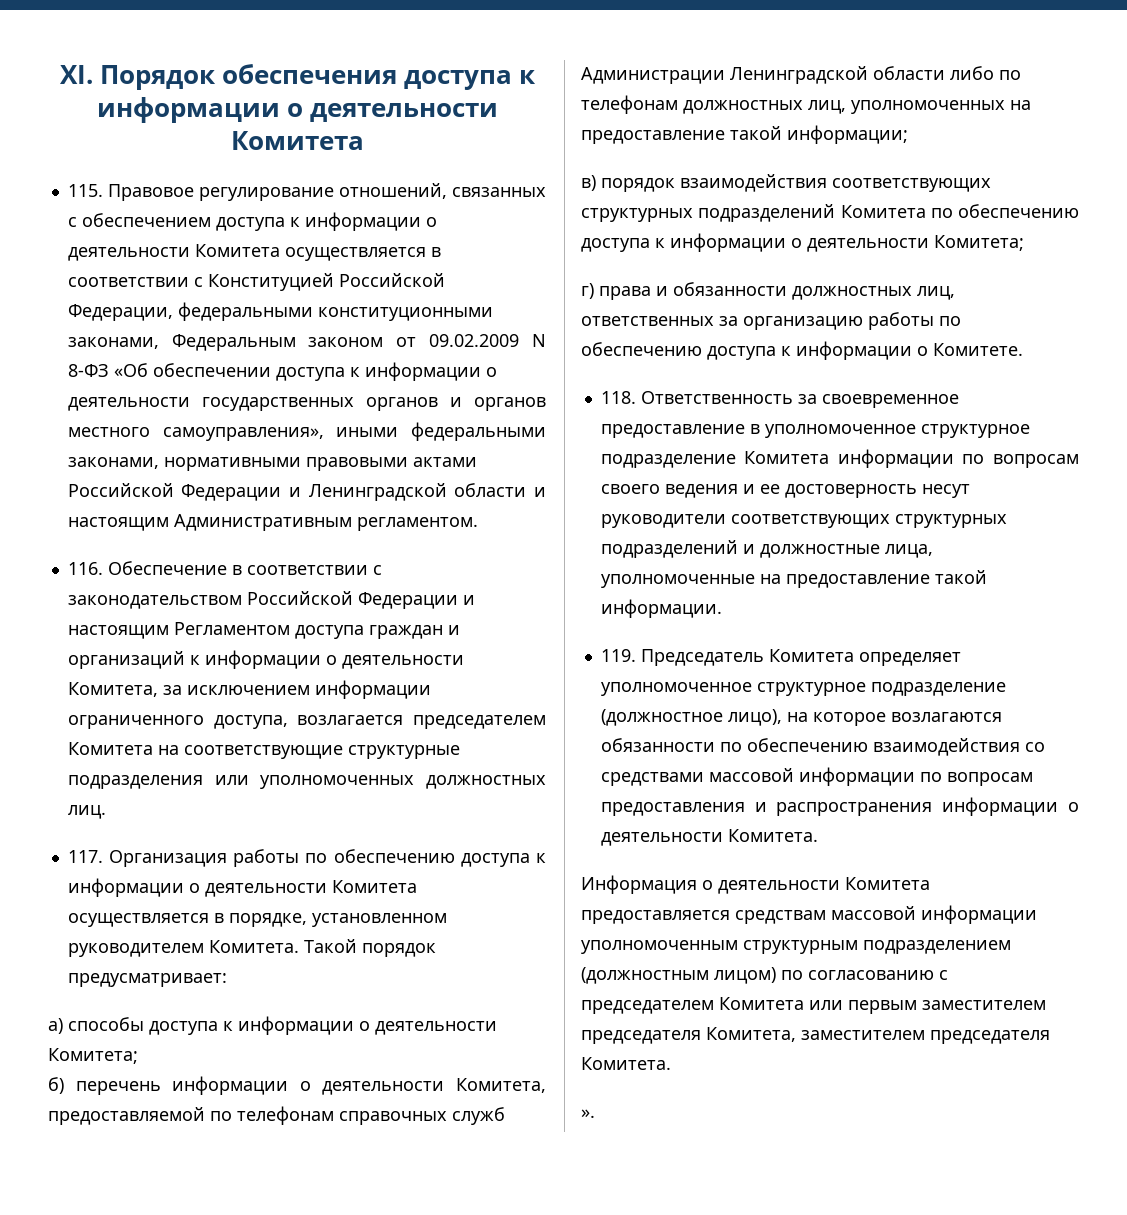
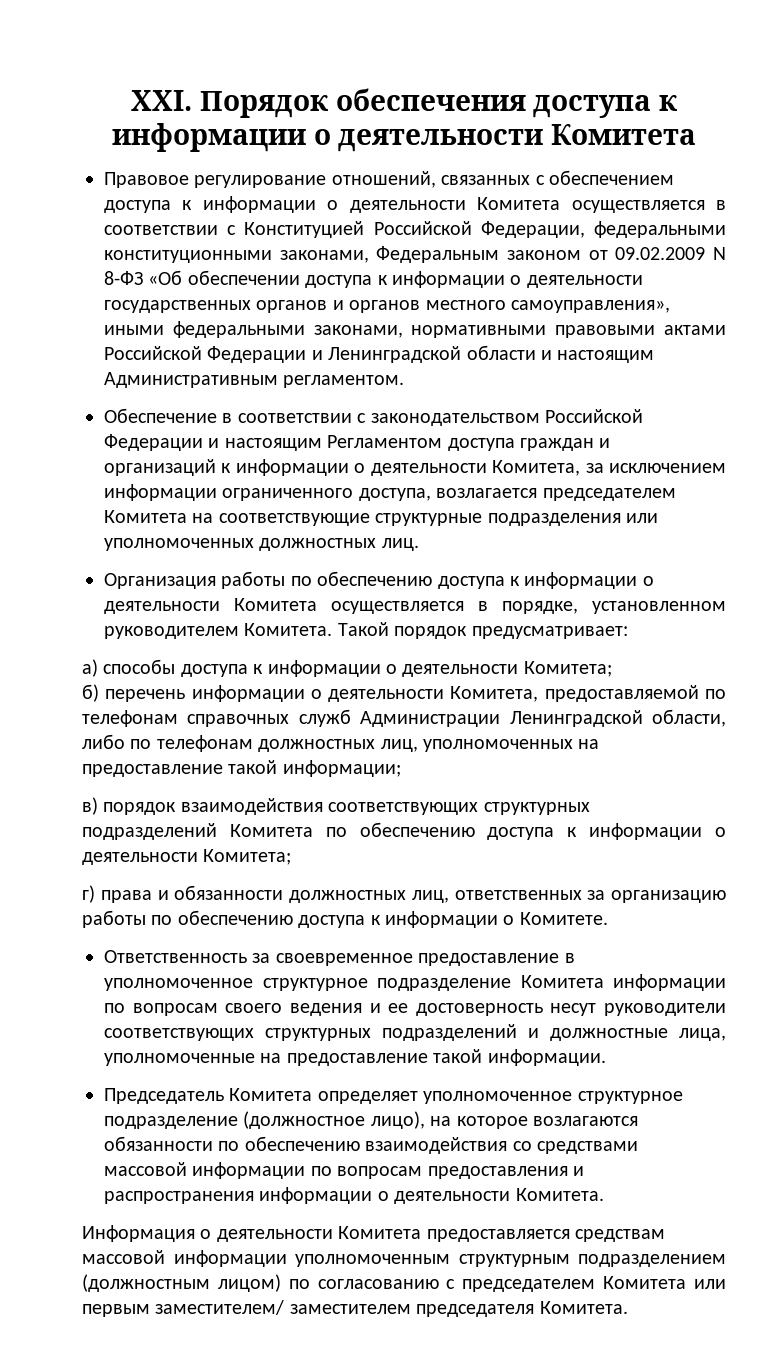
- XI. Порядок обеспечения доступа к информации о деятельности Комитета
+ XXI. Порядок обеспечения доступа к информации о деятельности Комитета
- 115. Правовое регулирование отношений, связанных с обеспечением доступа к информации о деятельности Комитета осуществляется в соответствии с Конституцией Российской Федерации, федеральными конституционными законами, Федеральным законом от 09.02.2009 N 8-ФЗ «Об обеспечении доступа к информации о деятельности государственных органов и органов местного самоуправления», иными федеральными законами, нормативными правовыми актами Российской Федерации и Ленинградской области и настоящим Административным регламентом.
+ Правовое регулирование отношений, связанных с обеспечением доступа к информации о деятельности Комитета осуществляется в соответствии с Конституцией Российской Федерации, федеральными конституционными законами, Федеральным законом от 09.02.2009 N 8-ФЗ «Об обеспечении доступа к информации о деятельности государственных органов и органов местного самоуправления», иными федеральными законами, нормативными правовыми актами Российской Федерации и Ленинградской области и настоящим Административным регламентом.
- 116. Обеспечение в соответствии с законодательством Российской Федерации и настоящим Регламентом доступа граждан и организаций к информации о деятельности Комитета, за исключением информации ограниченного доступа, возлагается председателем Комитета на соответствующие структурные подразделения или уполномоченных должностных лиц.
+ Обеспечение в соответствии с законодательством Российской Федерации и настоящим Регламентом доступа граждан и организаций к информации о деятельности Комитета, за исключением информации ограниченного доступа, возлагается председателем Комитета на соответствующие структурные подразделения или уполномоченных должностных лиц.
- 117. Организация работы по обеспечению доступа к информации о деятельности Комитета осуществляется в порядке, установленном руководителем Комитета.
+ Организация работы по обеспечению доступа к информации о деятельности Комитета осуществляется в порядке, установленном руководителем Комитета.
- б) перечень информации о деятельности Комитета, предоставляемой по телефонам справочных служб Администрации Ленинградской области либо по телефонам должностных лиц, уполномоченных на предоставление такой информации;
+ б) перечень информации о деятельности Комитета, предоставляемой по телефонам справочных служб Администрации Ленинградской области, либо по телефонам должностных лиц, уполномоченных на предоставление такой информации;
- 118. Ответственность за своевременное предоставление в уполномоченное структурное подразделение Комитета информации по вопросам своего ведения и ее достоверность несут руководители соответствующих структурных подразделений и должностные лица, уполномоченные на предоставление такой информации.
+ Ответственность за своевременное предоставление в уполномоченное структурное подразделение Комитета информации по вопросам своего ведения и ее достоверность несут руководители соответствующих структурных подразделений и должностные лица, уполномоченные на предоставление такой информации.
- 119. Председатель Комитета определяет уполномоченное структурное подразделение (должностное лицо), на которое возлагаются обязанности по обеспечению взаимодействия со средствами массовой информации по вопросам предоставления и распространения информации о деятельности Комитета.
+ Председатель Комитета определяет уполномоченное структурное подразделение (должностное лицо), на которое возлагаются обязанности по обеспечению взаимодействия со средствами массовой информации по вопросам предоставления и распространения информации о деятельности Комитета.
- Информация о деятельности Комитета предоставляется средствам массовой информации уполномоченным структурным подразделением (должностным лицом) по согласованию с председателем Комитета или первым заместителем председателя Комитета, заместителем председателя Комитета.
+ Информация о деятельности Комитета предоставляется средствам массовой информации уполномоченным структурным подразделением (должностным лицом) по согласованию с председателем Комитета или первым заместителем/ заместителем председателя Комитета.
- ».

